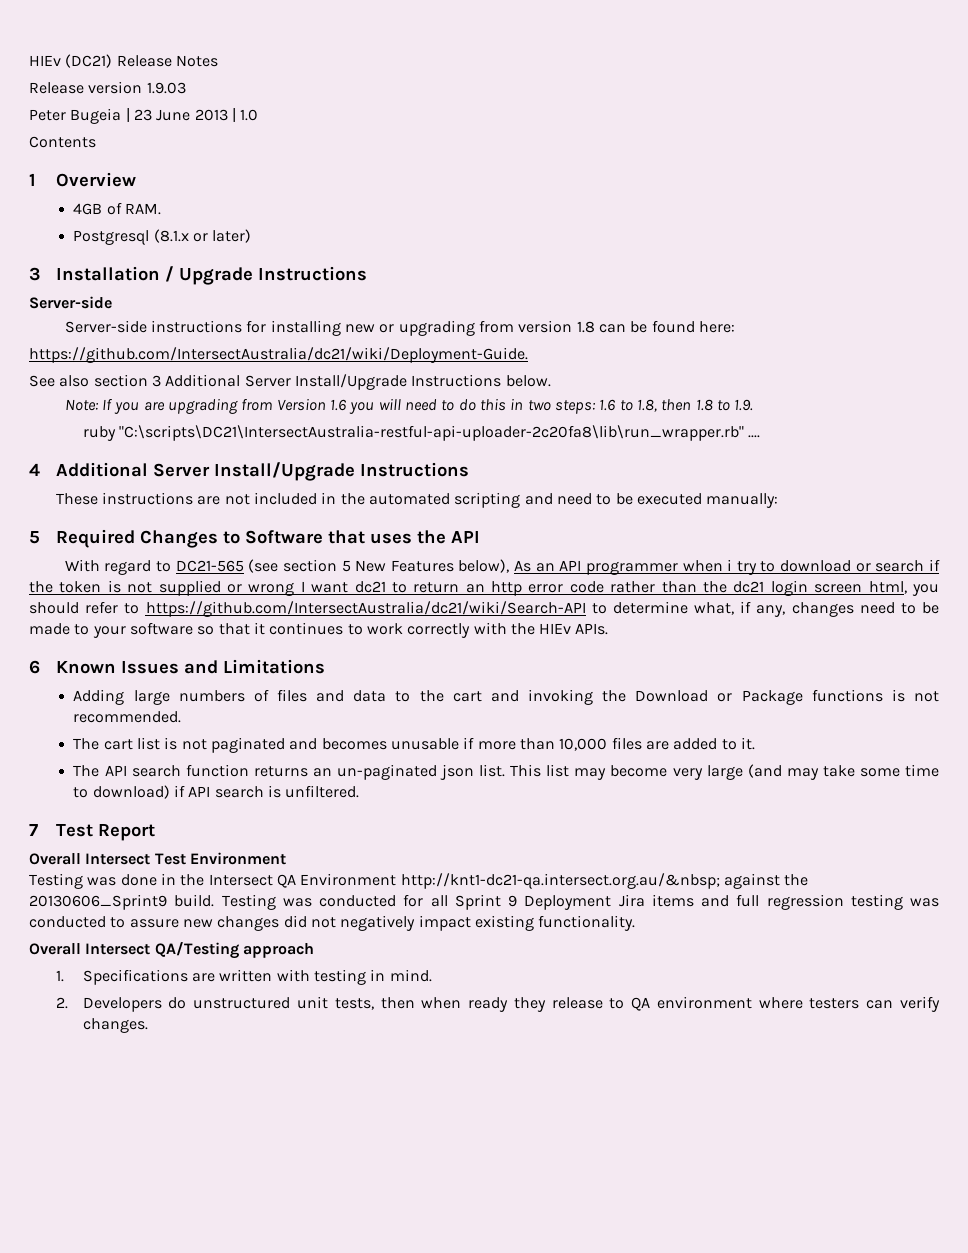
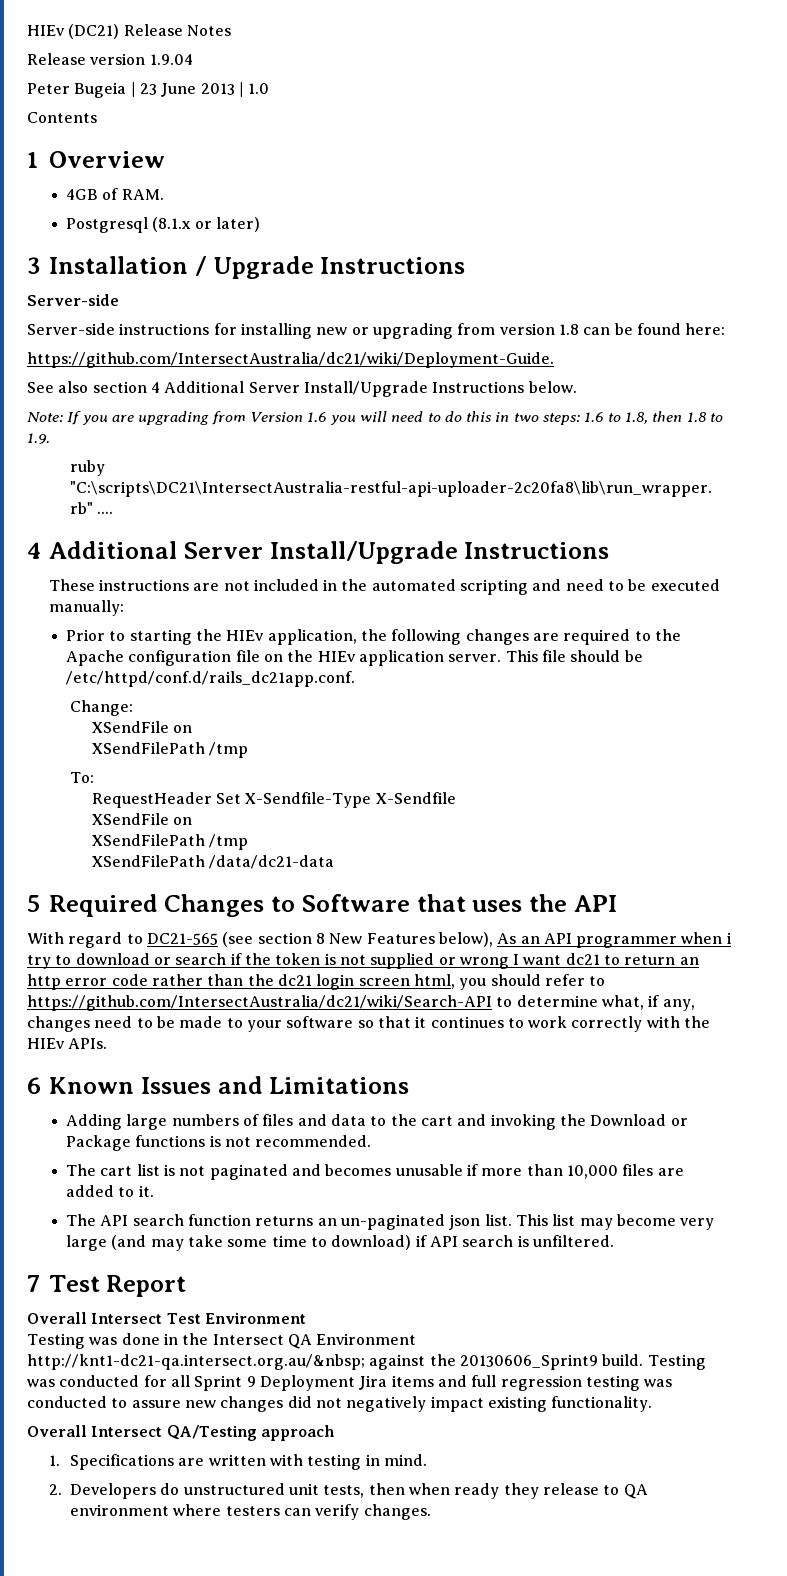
- Release version 1.9.03
+ Release version 1.9.04
- See also section 3 Additional Server Install/Upgrade Instructions below.
+ See also section 4 Additional Server Install/Upgrade Instructions below.
+ Prior to starting the HIEv application, the following changes are required to the Apache configuration file on the HIEv application server. This file should be /etc/httpd/conf.d/rails_dc21app.conf.
+ Change:
+ XSendFile on
+ XSendFilePath /tmp
+ To:
+ RequestHeader Set X-Sendfile-Type X-Sendfile
+ XSendFile on
+ XSendFilePath /tmp
+ XSendFilePath /data/dc21-data
- With regard to DC21-565 (see section 5 New Features below), As an API programmer when i try to download or search if the token is not supplied or wrong I want dc21 to return an http error code rather than the dc21 login screen html, you should refer to https://github.com/IntersectAustralia/dc21/wiki/Search-API to determine what, if any, changes need to be made to your software so that it continues to work correctly with the HIEv APIs.
+ With regard to DC21-565 (see section 8 New Features below), As an API programmer when i try to download or search if the token is not supplied or wrong I want dc21 to return an http error code rather than the dc21 login screen html, you should refer to https://github.com/IntersectAustralia/dc21/wiki/Search-API to determine what, if any, changes need to be made to your software so that it continues to work correctly with the HIEv APIs.

